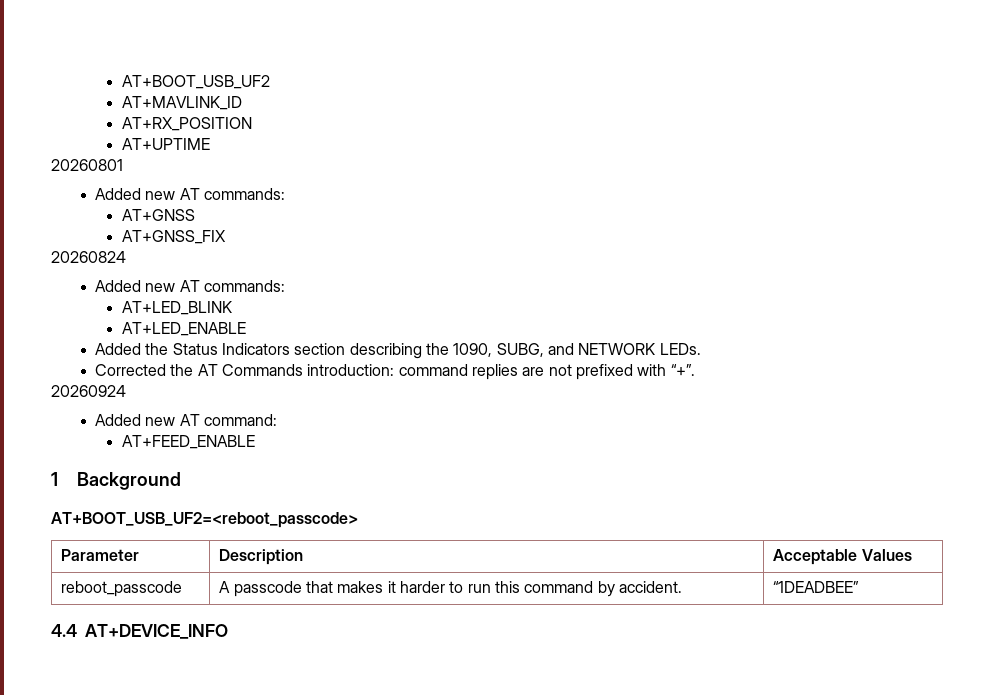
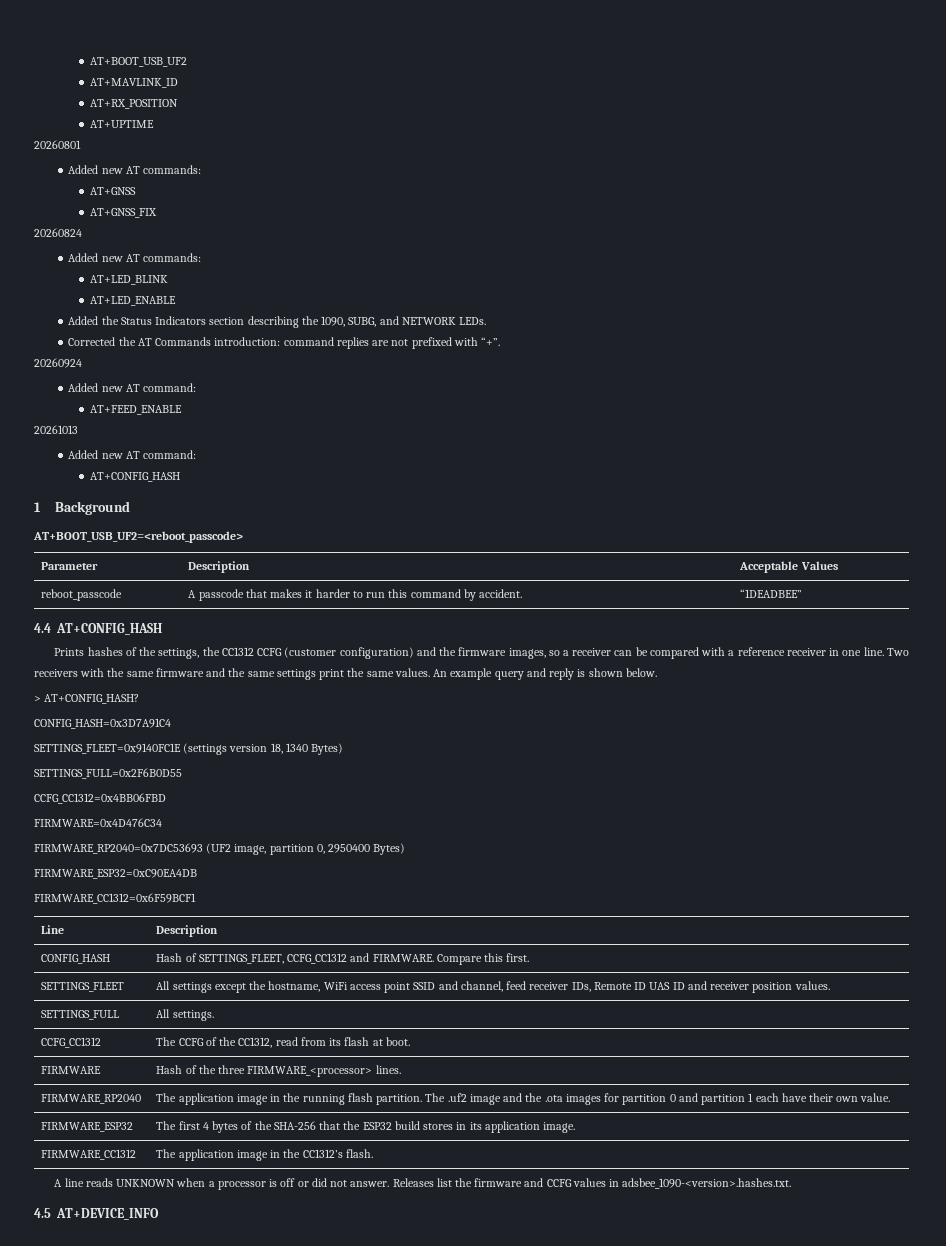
+ 20261013
+ Added new AT command:
+ AT+CONFIG_HASH
- 4.4 AT+DEVICE_INFO
+ 4.4 AT+CONFIG_HASH
+ Prints hashes of the settings, the CC1312 CCFG (customer configuration) and the firmware images, so a receiver can be compared with a reference receiver in one line. Two receivers with the same firmware and the same settings print the same values. An example query and reply is shown below.
+ > AT+CONFIG_HASH?
+ CONFIG_HASH=0x3D7A91C4
+ SETTINGS_FLEET=0x9140FC1E (settings version 18, 1340 Bytes)
+ SETTINGS_FULL=0x2F6B0D55
+ CCFG_CC1312=0x4BB06FBD
+ FIRMWARE=0x4D476C34
+ FIRMWARE_RP2040=0x7DC53693 (UF2 image, partition 0, 2950400 Bytes)
+ FIRMWARE_ESP32=0xC90EA4DB
+ FIRMWARE_CC1312=0x6F59BCF1
+ Line | Description
+ CONFIG_HASH | Hash of SETTINGS_FLEET, CCFG_CC1312 and FIRMWARE. Compare this first.
+ SETTINGS_FLEET | All settings except the hostname, WiFi access point SSID and channel, feed receiver IDs, Remote ID UAS ID and receiver position values.
+ SETTINGS_FULL | All settings.
+ CCFG_CC1312 | The CCFG of the CC1312, read from its flash at boot.
+ FIRMWARE | Hash of the three FIRMWARE_<processor> lines.
+ FIRMWARE_RP2040 | The application image in the running flash partition. The .uf2 image and the .ota images for partition 0 and partition 1 each have their own value.
+ FIRMWARE_ESP32 | The first 4 bytes of the SHA-256 that the ESP32 build stores in its application image.
+ FIRMWARE_CC1312 | The application image in the CC1312’s flash.
+ A line reads UNKNOWN when a processor is off or did not answer. Releases list the firmware and CCFG values in adsbee_1090-<version>.hashes.txt.
+ 4.5 AT+DEVICE_INFO

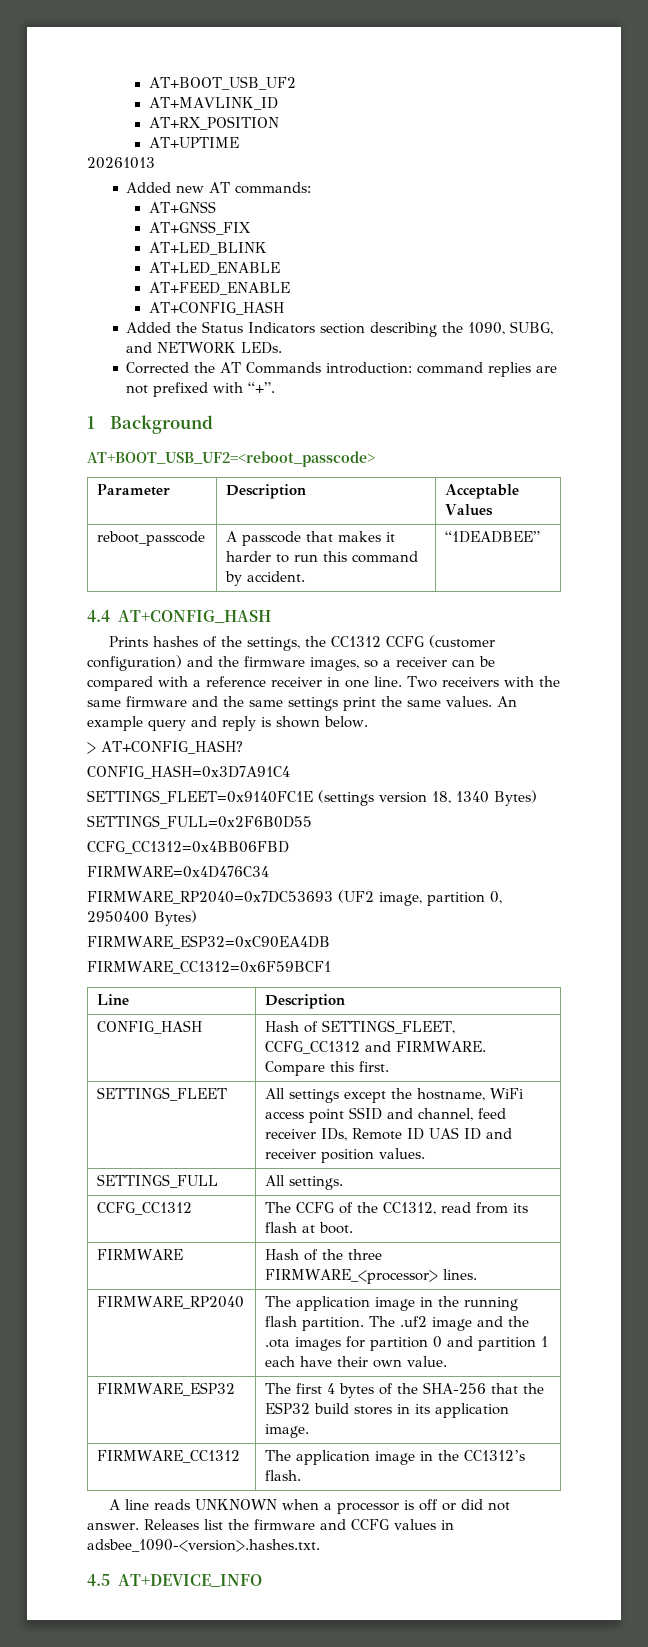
- 20260801
+ 20261013
- 20260824
- Added new AT commands:
+ AT+FEED_ENABLE
+ AT+CONFIG_HASH
- 20260924
- Added new AT command:
- AT+FEED_ENABLE
- 20261013
- Added new AT command:
- AT+CONFIG_HASH

